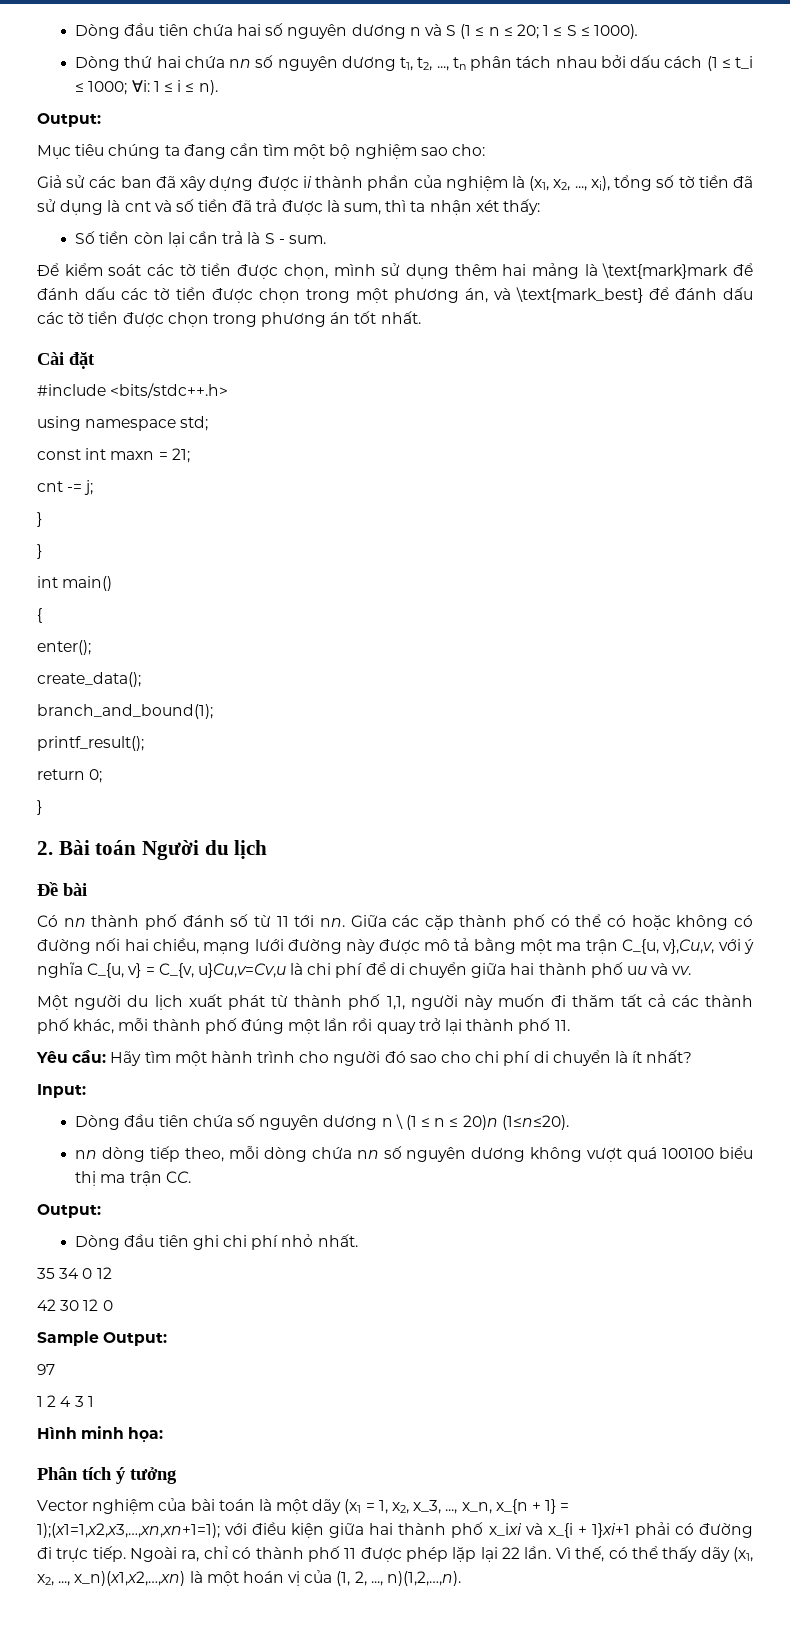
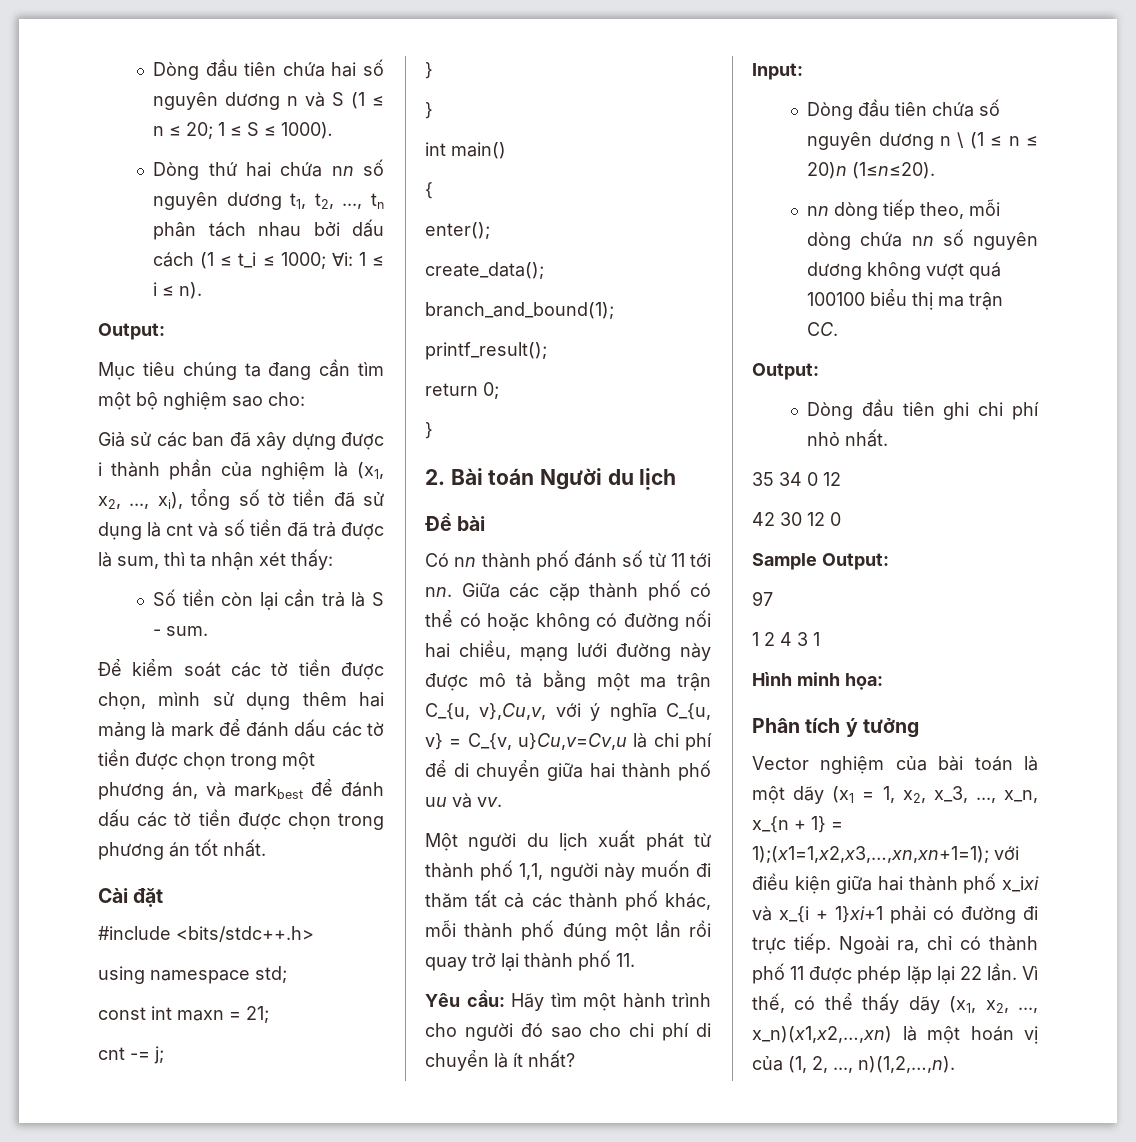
- Giả sử các ban đã xây dựng được ii thành phần của nghiệm là (x1, x2, ..., xi), tổng số tờ tiền đã sử dụng là cnt và số tiền đã trả được là sum, thì ta nhận xét thấy:
+ Giả sử các ban đã xây dựng được i thành phần của nghiệm là (x1, x2, ..., xi), tổng số tờ tiền đã sử dụng là cnt và số tiền đã trả được là sum, thì ta nhận xét thấy:
- Để kiểm soát các tờ tiền được chọn, mình sử dụng thêm hai mảng là \text{mark}mark để đánh dấu các tờ tiền được chọn trong một phương án, và \text{mark_best} để đánh dấu các tờ tiền được chọn trong phương án tốt nhất.
+ Để kiểm soát các tờ tiền được chọn, mình sử dụng thêm hai mảng là mark để đánh dấu các tờ tiền được chọn trong một phương án, và markbest để đánh dấu các tờ tiền được chọn trong phương án tốt nhất.

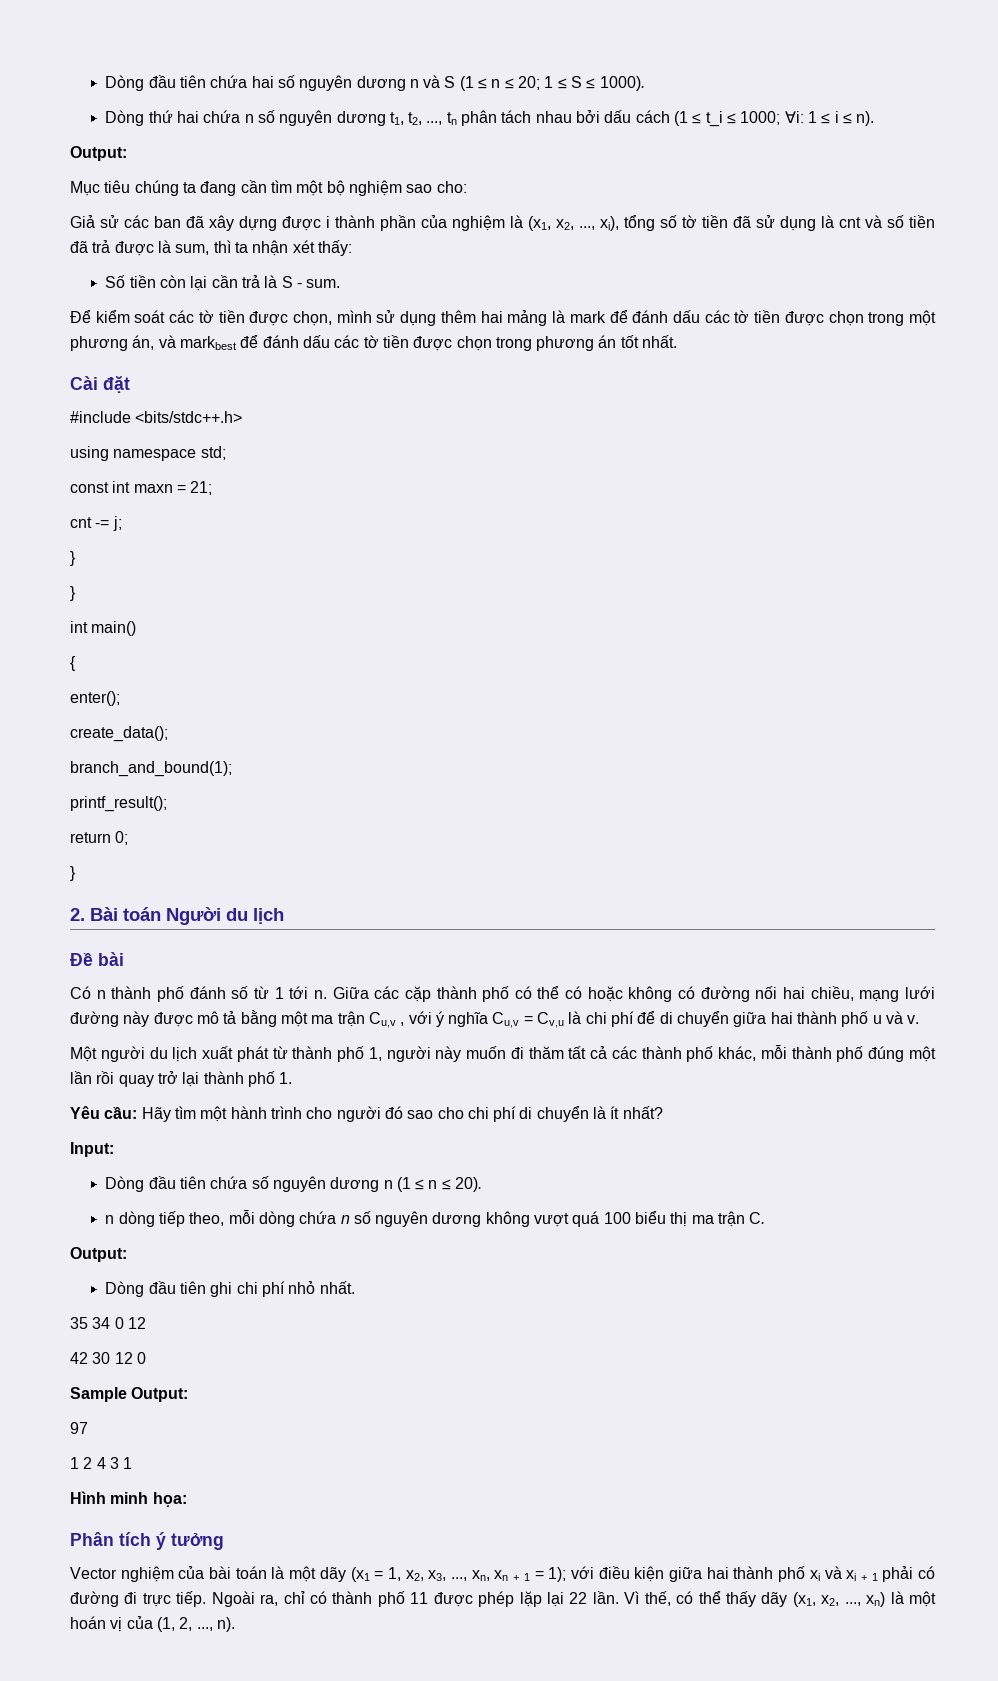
- Dòng thứ hai chứa nn số nguyên dương t1, t2, ..., tn phân tách nhau bởi dấu cách (1 ≤ t_i ≤ 1000; ∀i: 1 ≤ i ≤ n).
+ Dòng thứ hai chứa n số nguyên dương t1, t2, ..., tn phân tách nhau bởi dấu cách (1 ≤ t_i ≤ 1000; ∀i: 1 ≤ i ≤ n).
- Có nn thành phố đánh số từ 11 tới nn.
+ Có n thành phố đánh số từ 1 tới n.
- Giữa các cặp thành phố có thể có hoặc không có đường nối hai chiều, mạng lưới đường này được mô tả bằng một ma trận C_{u, v},Cu,v, với ý nghĩa C_{u, v} = C_{v, u}Cu,v=Cv,u là chi phí để di chuyển giữa hai thành phố uu và vv.
+ Giữa các cặp thành phố có thể có hoặc không có đường nối hai chiều, mạng lưới đường này được mô tả bằng một ma trận Cu,v , với ý nghĩa Cu,v = Cv,u là chi phí để di chuyển giữa hai thành phố u và v.
- Một người du lịch xuất phát từ thành phố 1,1, người này muốn đi thăm tất cả các thành phố khác, mỗi thành phố đúng một lần rồi quay trở lại thành phố 11.
+ Một người du lịch xuất phát từ thành phố 1, người này muốn đi thăm tất cả các thành phố khác, mỗi thành phố đúng một lần rồi quay trở lại thành phố 1.
- Dòng đầu tiên chứa số nguyên dương n \ (1 ≤ n ≤ 20)n (1≤n≤20).
- nn dòng tiếp theo, mỗi dòng chứa nn số nguyên dương không vượt quá 100100 biểu thị ma trận CC.
+ Dòng đầu tiên chứa số nguyên dương n (1 ≤ n ≤ 20).
+ n dòng tiếp theo, mỗi dòng chứa n số nguyên dương không vượt quá 100 biểu thị ma trận C.
- Vector nghiệm của bài toán là một dãy (x1 = 1, x2, x_3, ..., x_n, x_{n + 1} = 1);(x1=1,x2,x3,…,xn,xn+1=1); với điều kiện giữa hai thành phố x_ixi và x_{i + 1}xi+1 phải có đường đi trực tiếp.
+ Vector nghiệm của bài toán là một dãy (x1 = 1, x2, x3, ..., xn, xn + 1 = 1); với điều kiện giữa hai thành phố xi và xi + 1 phải có đường đi trực tiếp.
- Vì thế, có thể thấy dãy (x1, x2, ..., x_n)(x1,x2,…,xn) là một hoán vị của (1, 2, ..., n)(1,2,…,n).
+ Vì thế, có thể thấy dãy (x1, x2, ..., xn) là một hoán vị của (1, 2, ..., n).

